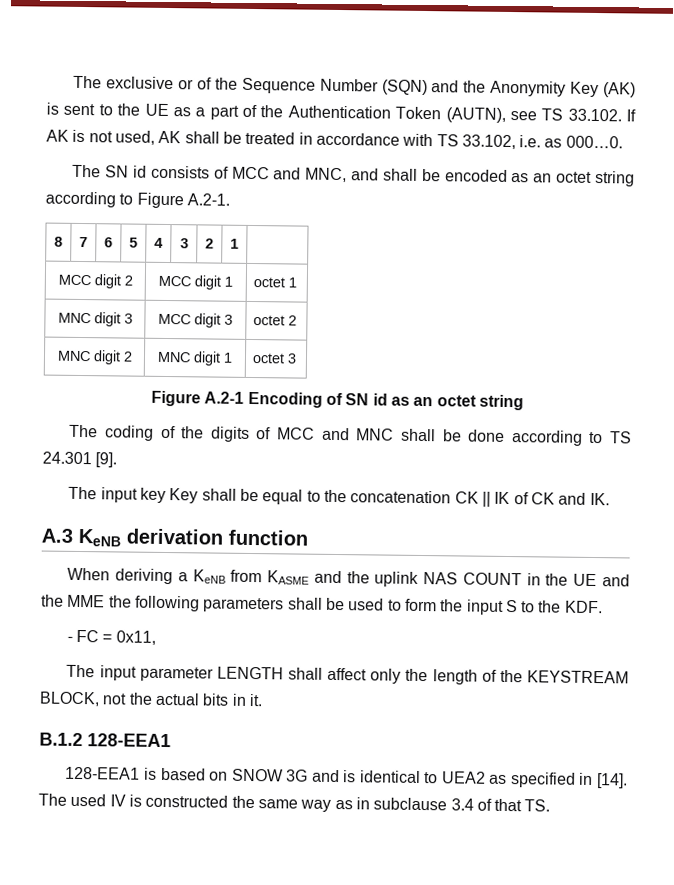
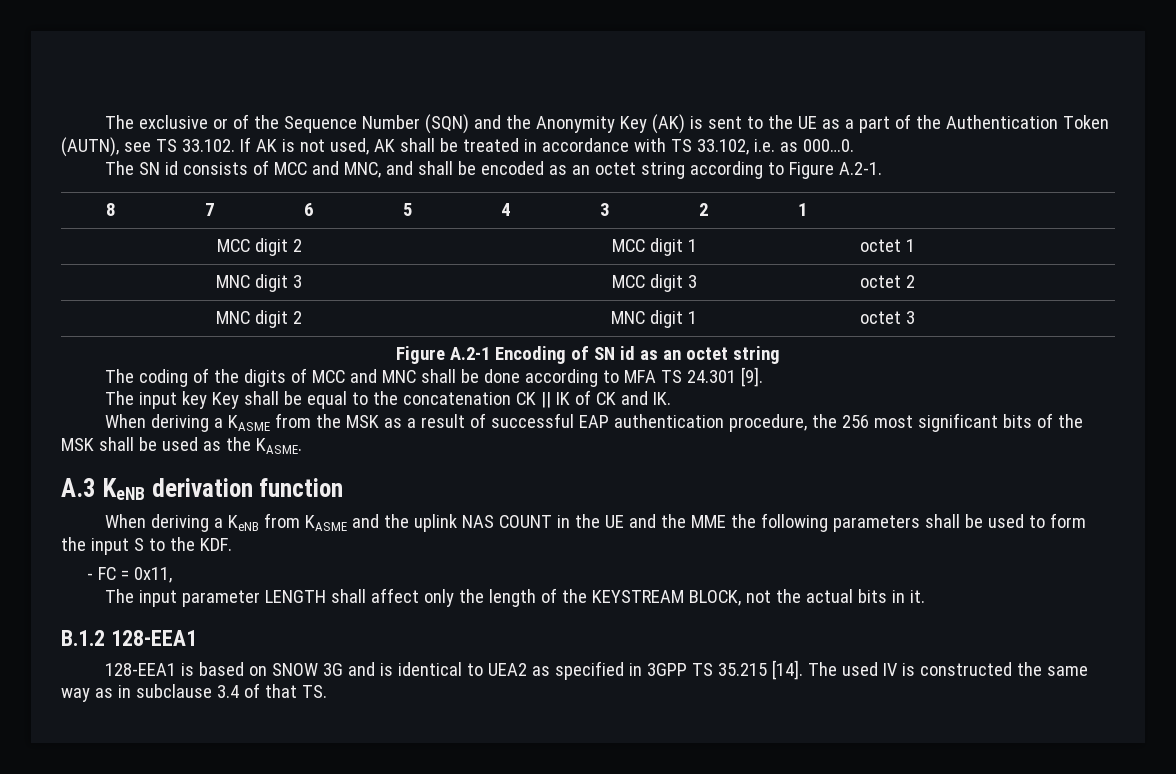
- The coding of the digits of MCC and MNC shall be done according to TS 24.301 [9].
+ The coding of the digits of MCC and MNC shall be done according to MFA TS 24.301 [9].
+ When deriving a KASME from the MSK as a result of successful EAP authentication procedure, the 256 most significant bits of the MSK shall be used as the KASME.
- 128-EEA1 is based on SNOW 3G and is identical to UEA2 as specified in [14].
+ 128-EEA1 is based on SNOW 3G and is identical to UEA2 as specified in 3GPP TS 35.215 [14].

